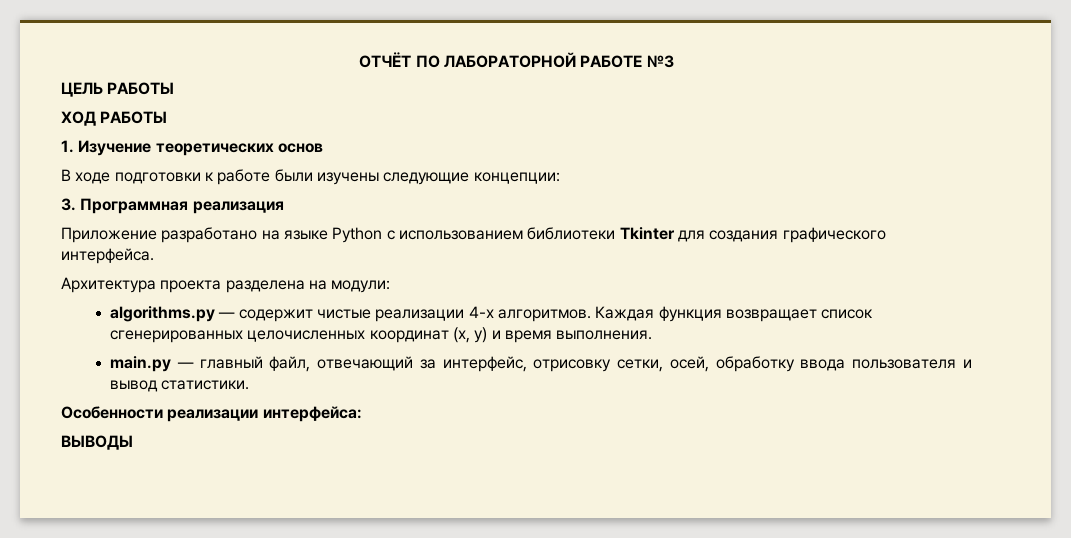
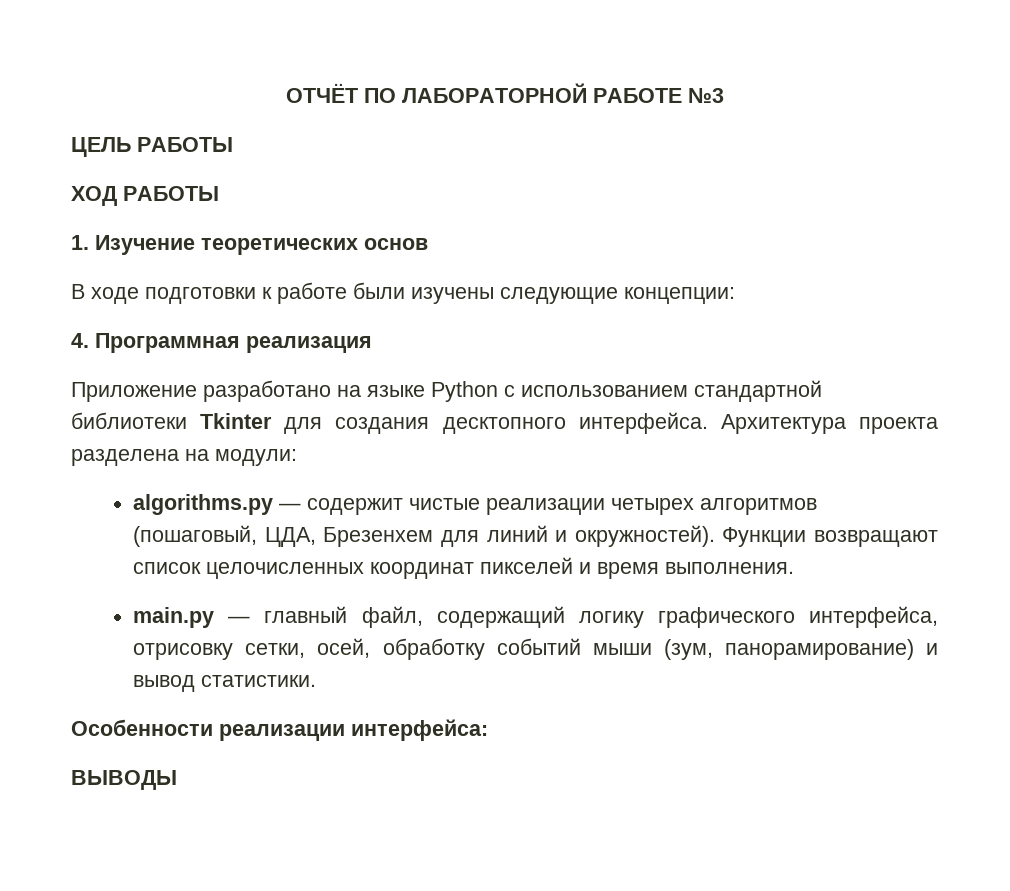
- 3. Программная реализация
+ 4. Программная реализация
- Приложение разработано на языке Python с использованием библиотеки Tkinter для создания графического интерфейса.
- Архитектура проекта разделена на модули:
+ Приложение разработано на языке Python с использованием стандартной библиотеки Tkinter для создания десктопного интерфейса. Архитектура проекта разделена на модули:
- algorithms.py — содержит чистые реализации 4-х алгоритмов. Каждая функция возвращает список сгенерированных целочисленных координат (x, y) и время выполнения.
+ algorithms.py — содержит чистые реализации четырех алгоритмов (пошаговый, ЦДА, Брезенхем для линий и окружностей). Функции возвращают список целочисленных координат пикселей и время выполнения.
- main.py — главный файл, отвечающий за интерфейс, отрисовку сетки, осей, обработку ввода пользователя и вывод статистики.
+ main.py — главный файл, содержащий логику графического интерфейса, отрисовку сетки, осей, обработку событий мыши (зум, панорамирование) и вывод статистики.

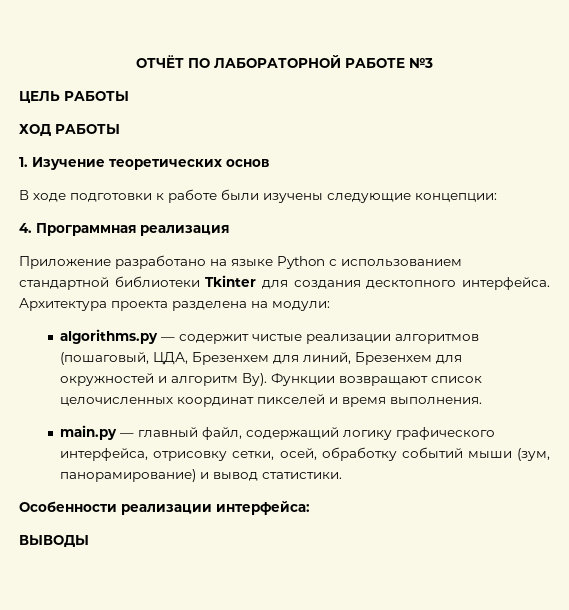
- algorithms.py — содержит чистые реализации четырех алгоритмов (пошаговый, ЦДА, Брезенхем для линий и окружностей). Функции возвращают список целочисленных координат пикселей и время выполнения.
+ algorithms.py — содержит чистые реализации алгоритмов (пошаговый, ЦДА, Брезенхем для линий, Брезенхем для окружностей и алгоритм Ву). Функции возвращают список целочисленных координат пикселей и время выполнения.

